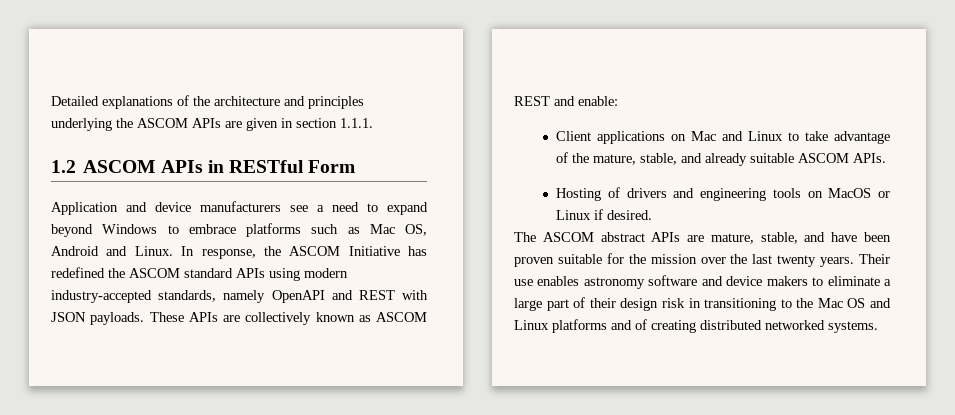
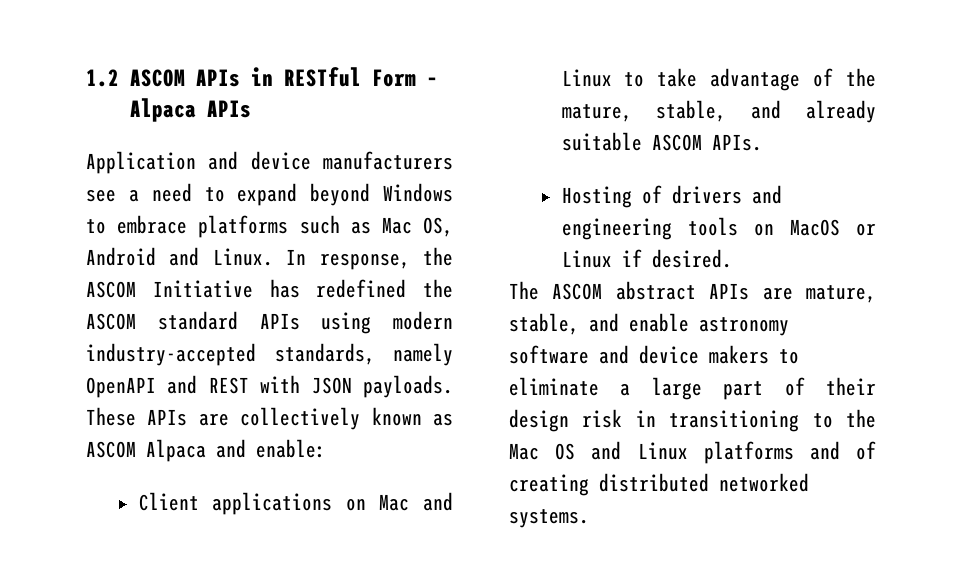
- Detailed explanations of the architecture and principles underlying the ASCOM APIs are given in section 1.1.1.
- 1.2 ASCOM APIs in RESTful Form
+ 1.2 ASCOM APIs in RESTful Form – Alpaca APIs
- These APIs are collectively known as ASCOM REST and enable:
+ These APIs are collectively known as ASCOM Alpaca and enable:
- The ASCOM abstract APIs are mature, stable, and have been proven suitable for the mission over the last twenty years. Their use enables astronomy software and device makers to eliminate a large part of their design risk in transitioning to the Mac OS and Linux platforms and of creating distributed networked systems.
+ The ASCOM abstract APIs are mature, stable, and enable astronomy software and device makers to eliminate a large part of their design risk in transitioning to the Mac OS and Linux platforms and of creating distributed networked systems.

